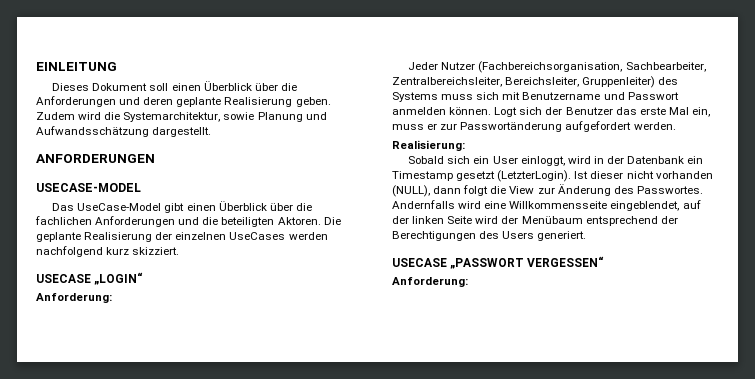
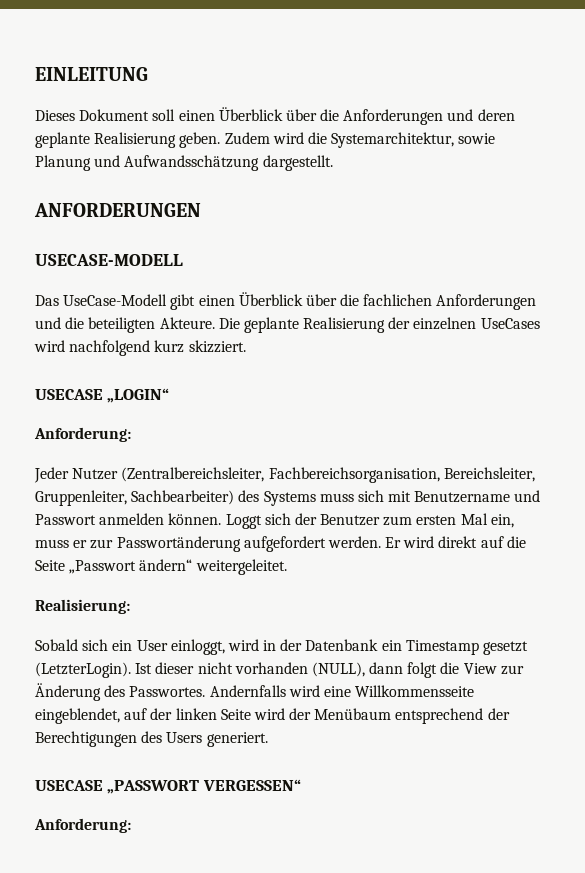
- USECASE-MODEL
+ USECASE-MODELL
- Das UseCase-Model gibt einen Überblick über die fachlichen Anforderungen und die beteiligten Aktoren.
+ Das UseCase-Modell gibt einen Überblick über die fachlichen Anforderungen und die beteiligten Akteure.
- Die geplante Realisierung der einzelnen UseCases werden nachfolgend kurz skizziert.
+ Die geplante Realisierung der einzelnen UseCases wird nachfolgend kurz skizziert.
- Jeder Nutzer (Fachbereichsorganisation, Sachbearbeiter, Zentralbereichsleiter, Bereichsleiter, Gruppenleiter) des Systems muss sich mit Benutzername und Passwort anmelden können.
+ Jeder Nutzer (Zentralbereichsleiter, Fachbereichsorganisation, Bereichsleiter, Gruppenleiter, Sachbearbeiter) des Systems muss sich mit Benutzername und Passwort anmelden können.
- Logt sich der Benutzer das erste Mal ein, muss er zur Passwortänderung aufgefordert werden.
+ Loggt sich der Benutzer zum ersten Mal ein, muss er zur Passwortänderung aufgefordert werden. Er wird direkt auf die Seite „Passwort ändern“ weitergeleitet.

